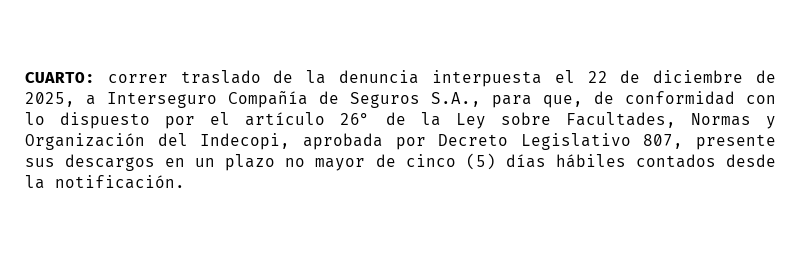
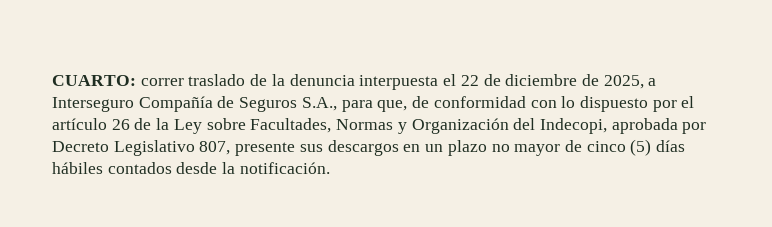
- correr traslado de la denuncia interpuesta el 22 de diciembre de 2025, a Interseguro Compañía de Seguros S.A., para que, de conformidad con lo dispuesto por el artículo 26° de la Ley sobre Facultades, Normas y Organización del Indecopi, aprobada por Decreto Legislativo 807, presente sus descargos en un plazo no mayor de cinco (5) días hábiles contados desde la notificación.
+ correr traslado de la denuncia interpuesta el 22 de diciembre de 2025, a Interseguro Compañía de Seguros S.A., para que, de conformidad con lo dispuesto por el artículo 26 de la Ley sobre Facultades, Normas y Organización del Indecopi, aprobada por Decreto Legislativo 807, presente sus descargos en un plazo no mayor de cinco (5) días hábiles contados desde la notificación.

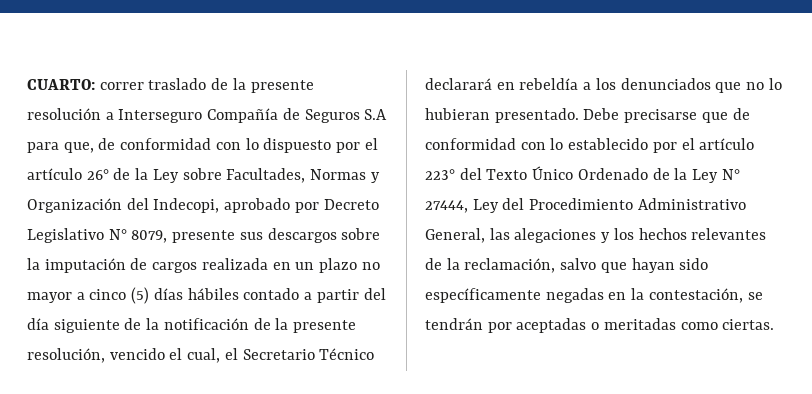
- CUARTO: correr traslado de la denuncia interpuesta el 22 de diciembre de 2025, a Interseguro Compañía de Seguros S.A., para que, de conformidad con lo dispuesto por el artículo 26 de la Ley sobre Facultades, Normas y Organización del Indecopi, aprobada por Decreto Legislativo 807, presente sus descargos en un plazo no mayor de cinco (5) días hábiles contados desde la notificación.
+ CUARTO: correr traslado de la presente resolución a Interseguro Compañía de Seguros S.A para que, de conformidad con lo dispuesto por el artículo 26° de la Ley sobre Facultades, Normas y Organización del Indecopi, aprobado por Decreto Legislativo N° 8079, presente sus descargos sobre la imputación de cargos realizada en un plazo no mayor a cinco (5) días hábiles contado a partir del día siguiente de la notificación de la presente resolución, vencido el cual, el Secretario Técnico declarará en rebeldía a los denunciados que no lo hubieran presentado. Debe precisarse que de conformidad con lo establecido por el artículo 223° del Texto Único Ordenado de la Ley N° 27444, Ley del Procedimiento Administrativo General, las alegaciones y los hechos relevantes de la reclamación, salvo que hayan sido específicamente negadas en la contestación, se tendrán por aceptadas o meritadas como ciertas.

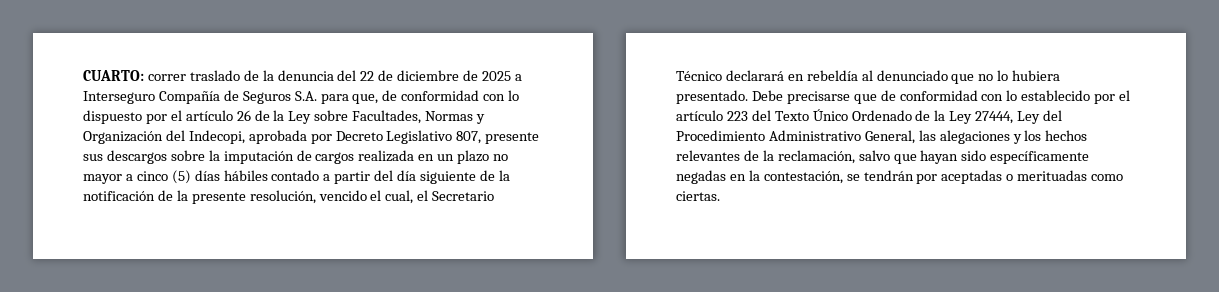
- correr traslado de la presente resolución a Interseguro Compañía de Seguros S.A para que, de conformidad con lo dispuesto por el artículo 26° de la Ley sobre Facultades, Normas y Organización del Indecopi, aprobado por Decreto Legislativo N° 8079, presente sus descargos sobre la imputación de cargos realizada en un plazo no mayor a cinco (5) días hábiles contado a partir del día siguiente de la notificación de la presente resolución, vencido el cual, el Secretario Técnico declarará en rebeldía a los denunciados que no lo hubieran presentado.
+ correr traslado de la denuncia del 22 de diciembre de 2025 a Interseguro Compañía de Seguros S.A. para que, de conformidad con lo dispuesto por el artículo 26 de la Ley sobre Facultades, Normas y Organización del Indecopi, aprobada por Decreto Legislativo 807, presente sus descargos sobre la imputación de cargos realizada en un plazo no mayor a cinco (5) días hábiles contado a partir del día siguiente de la notificación de la presente resolución, vencido el cual, el Secretario Técnico declarará en rebeldía al denunciado que no lo hubiera presentado.
- Debe precisarse que de conformidad con lo establecido por el artículo 223° del Texto Único Ordenado de la Ley N° 27444, Ley del Procedimiento Administrativo General, las alegaciones y los hechos relevantes de la reclamación, salvo que hayan sido específicamente negadas en la contestación, se tendrán por aceptadas o meritadas como ciertas.
+ Debe precisarse que de conformidad con lo establecido por el artículo 223 del Texto Único Ordenado de la Ley 27444, Ley del Procedimiento Administrativo General, las alegaciones y los hechos relevantes de la reclamación, salvo que hayan sido específicamente negadas en la contestación, se tendrán por aceptadas o merituadas como ciertas.

